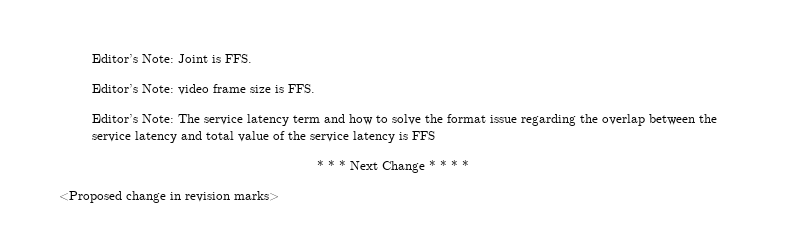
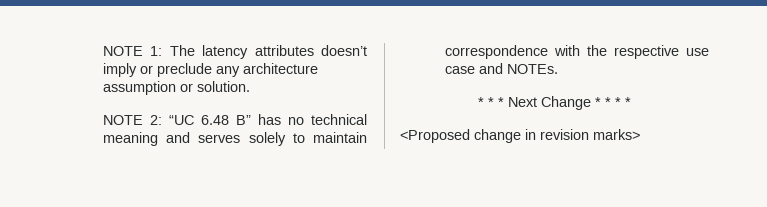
- Editor’s Note: Joint is FFS.
- Editor’s Note: video frame size is FFS.
- Editor’s Note: The service latency term and how to solve the format issue regarding the overlap between the service latency and total value of the service latency is FFS
+ NOTE 1: The latency attributes doesn’t imply or preclude any architecture assumption or solution.
+ NOTE 2: “UC 6.48 B” has no technical meaning and serves solely to maintain correspondence with the respective use case and NOTEs.

